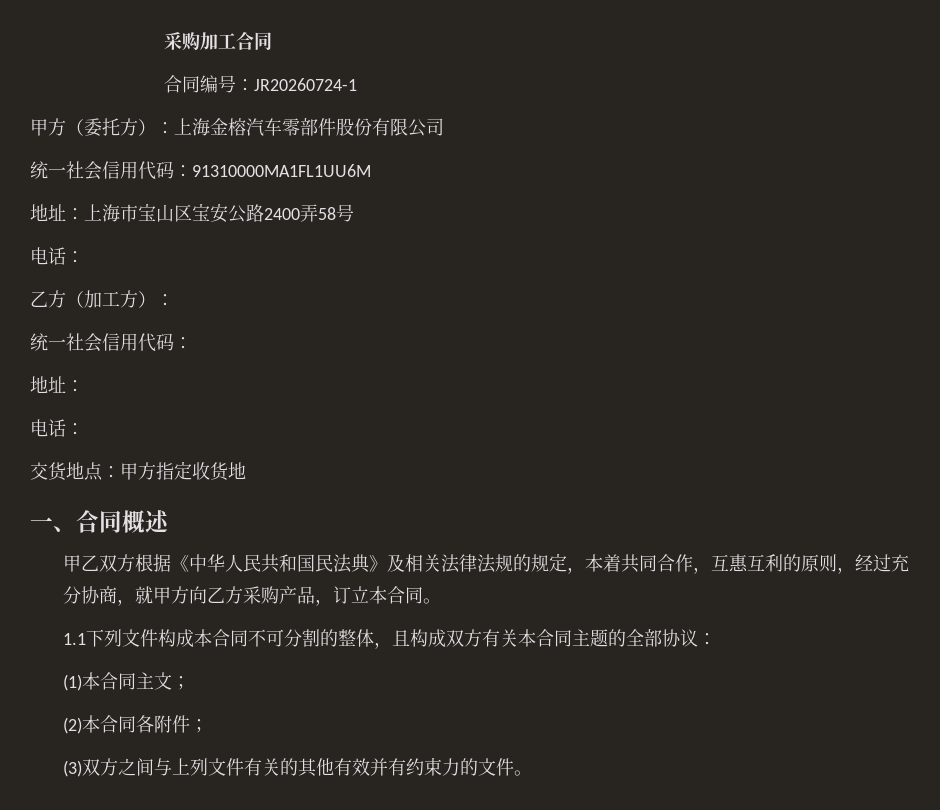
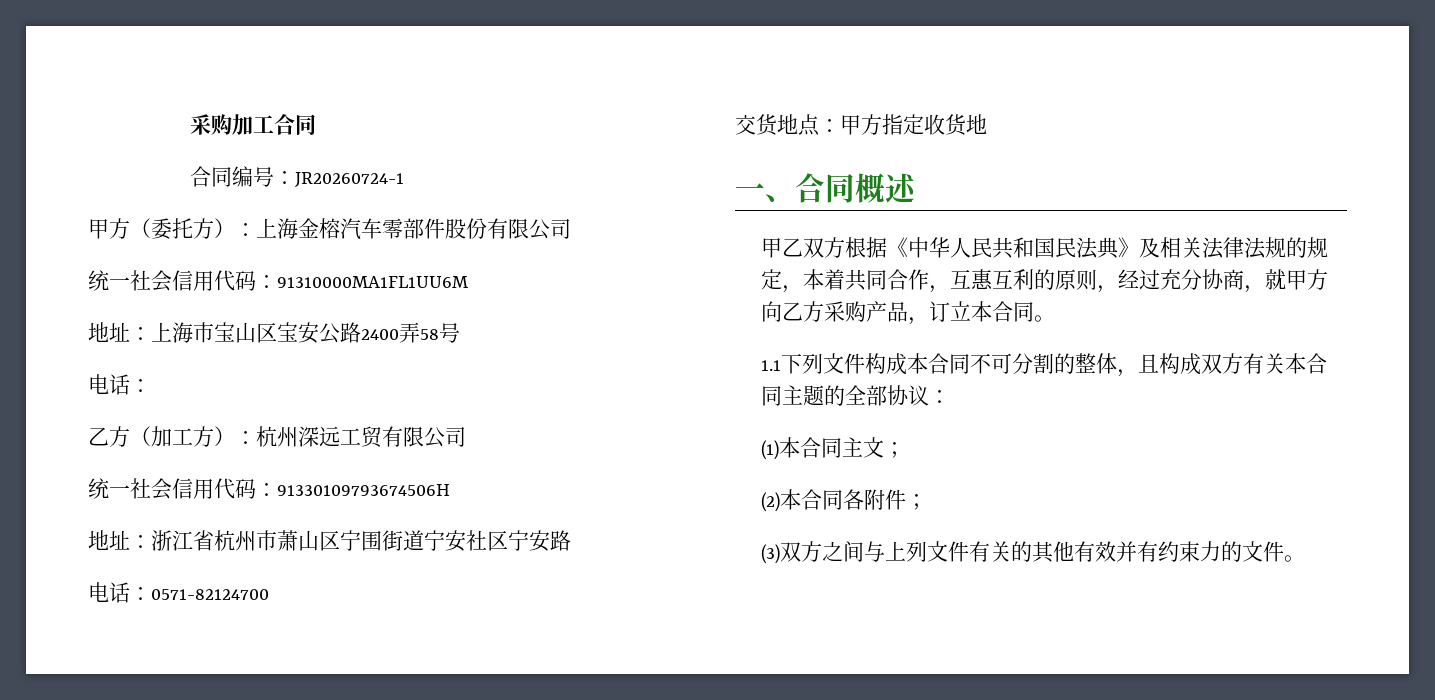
- 乙方（加工方）：
- 统一社会信用代码：
- 地址：
- 电话：
+ 乙方（加工方）：杭州深远工贸有限公司
+ 统一社会信用代码：91330109793674506H
+ 地址：浙江省杭州市萧山区宁围街道宁安社区宁安路
+ 电话：0571-82124700

